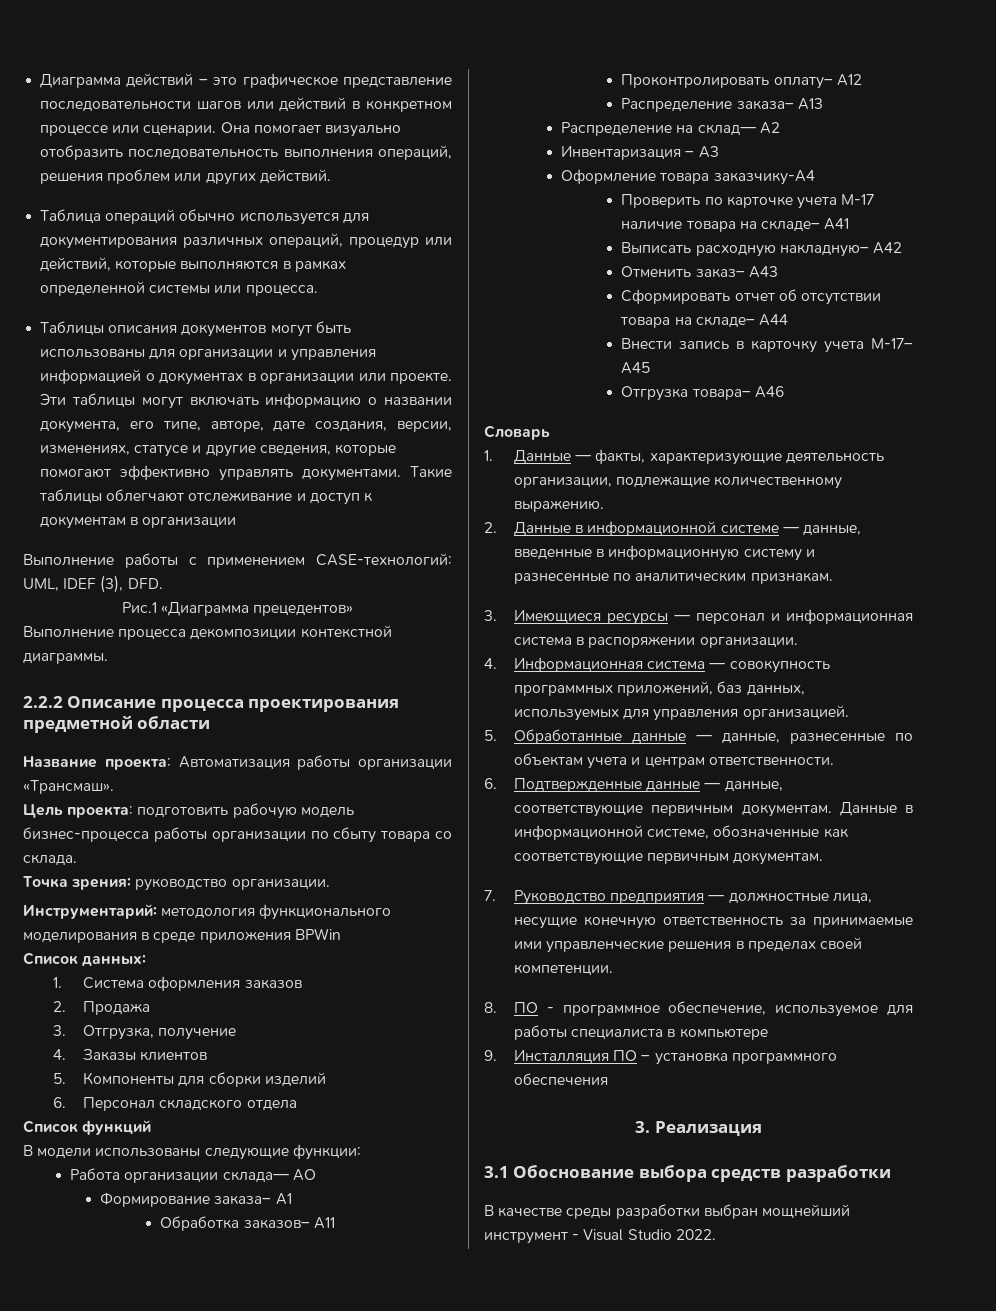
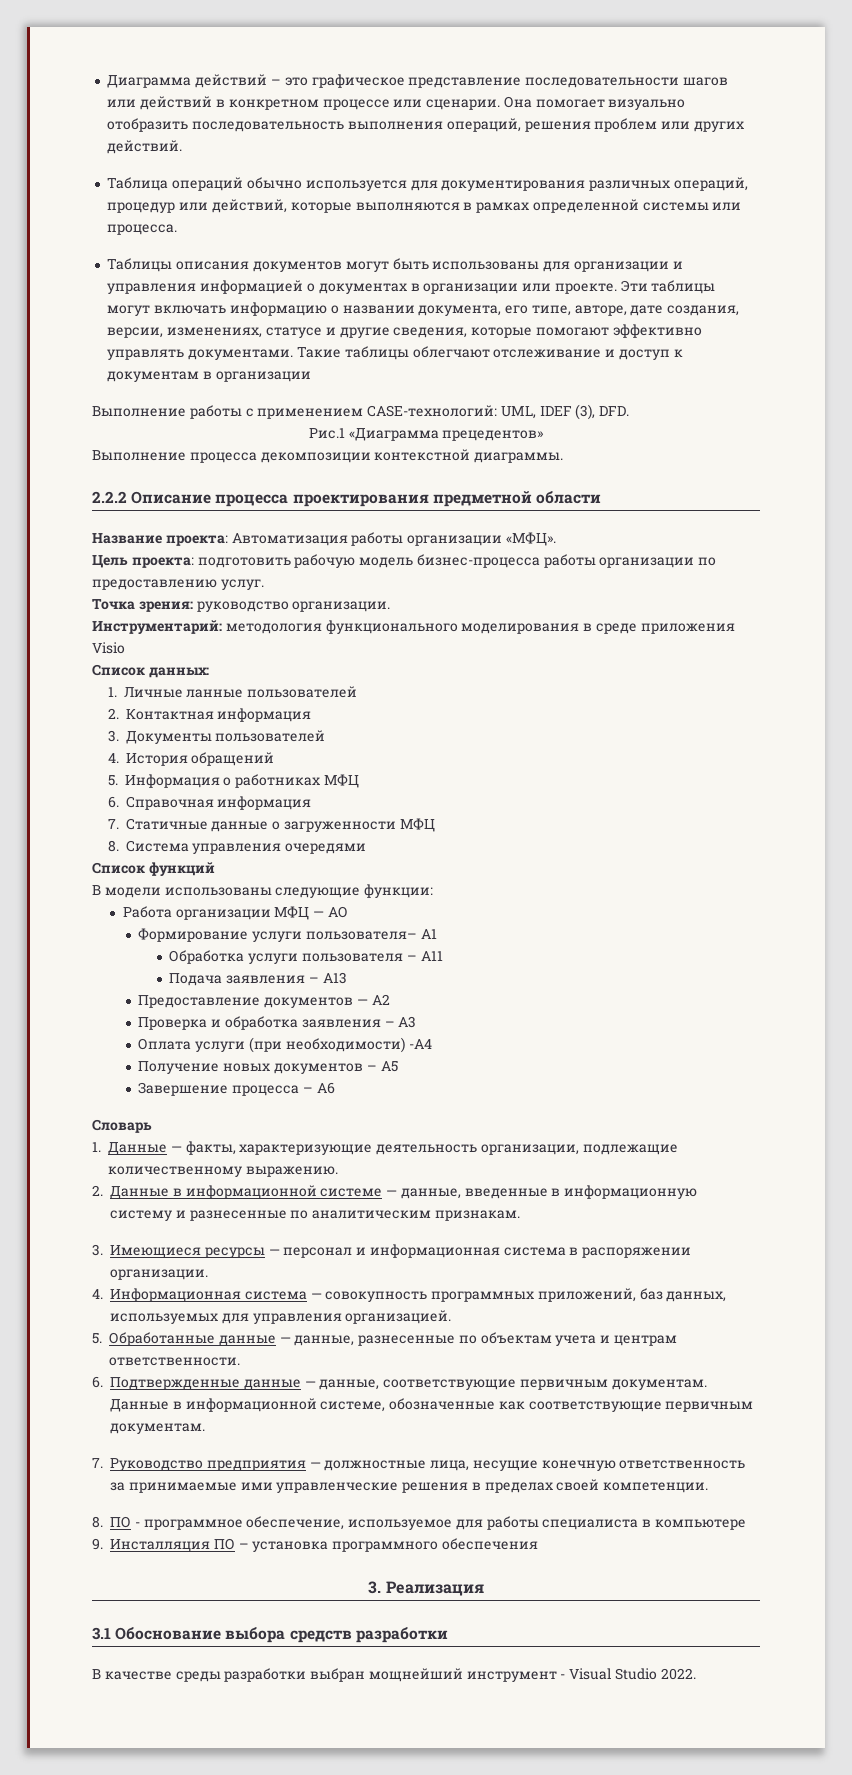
- Название проекта: Автоматизация работы организации «Трансмаш».
+ Название проекта: Автоматизация работы организации «МФЦ».
- Цель проекта: подготовить рабочую модель бизнес-процесса работы организации по сбыту товара со склада.
+ Цель проекта: подготовить рабочую модель бизнес-процесса работы организации по предоставлению услуг.
- Инструментарий: методология функционального моделирования в среде приложения BPWin
+ Инструментарий: методология функционального моделирования в среде приложения Visio
- 1. Система оформления заказов
- 2. Продажа
- 3. Отгрузка, получение
- 4. Заказы клиентов
- 5. Компоненты для сборки изделий
- 6. Персонал складского отдела
+ 1. Личные ланные пользователей
+ 2. Контактная информация
+ 3. Документы пользователей
+ 4. История обращений
+ 5. Информация о работниках МФЦ
+ 6. Справочная информация
+ 7. Статичные данные о загруженности МФЦ
+ 8. Система управления очередями
- Работа организации склада— АО
+ Работа организации МФЦ — АО
- Формирование заказа– А1
+ Формирование услуги пользователя– А1
- Обработка заказов– А11
- Проконтролировать оплату– А12
- Распределение заказа– А13
- Распределение на склад— А2
- Инвентаризация – А3
- Оформление товара заказчику-А4
- Проверить по карточке учета М-17 наличие товара на складе– А41
- Выписать расходную накладную– А42
- Отменить заказ– А43
- Сформировать отчет об отсутствии товара на складе– А44
- Внести запись в карточку учета М-17– А45
- Отгрузка товара– А46
+ Обработка услуги пользователя – А11
+ Подача заявления – А13
+ Предоставление документов — А2
+ Проверка и обработка заявления – А3
+ Оплата услуги (при необходимости) -А4
+ Получение новых документов – А5
+ Завершение процесса – А6

